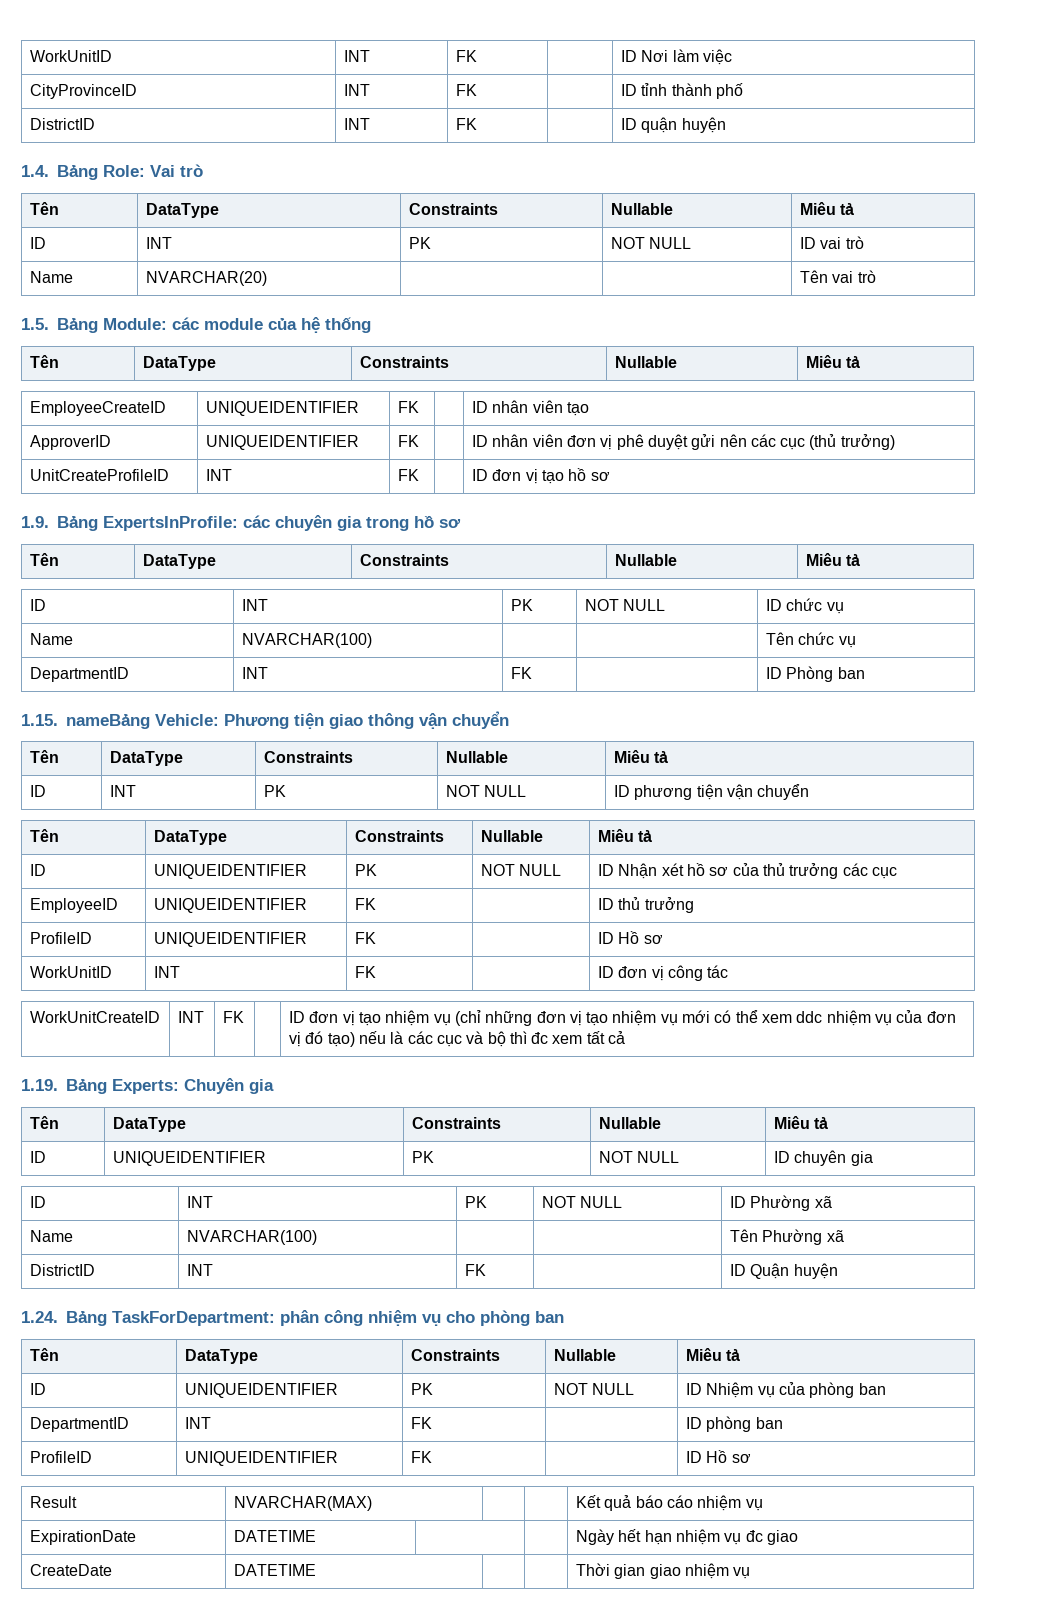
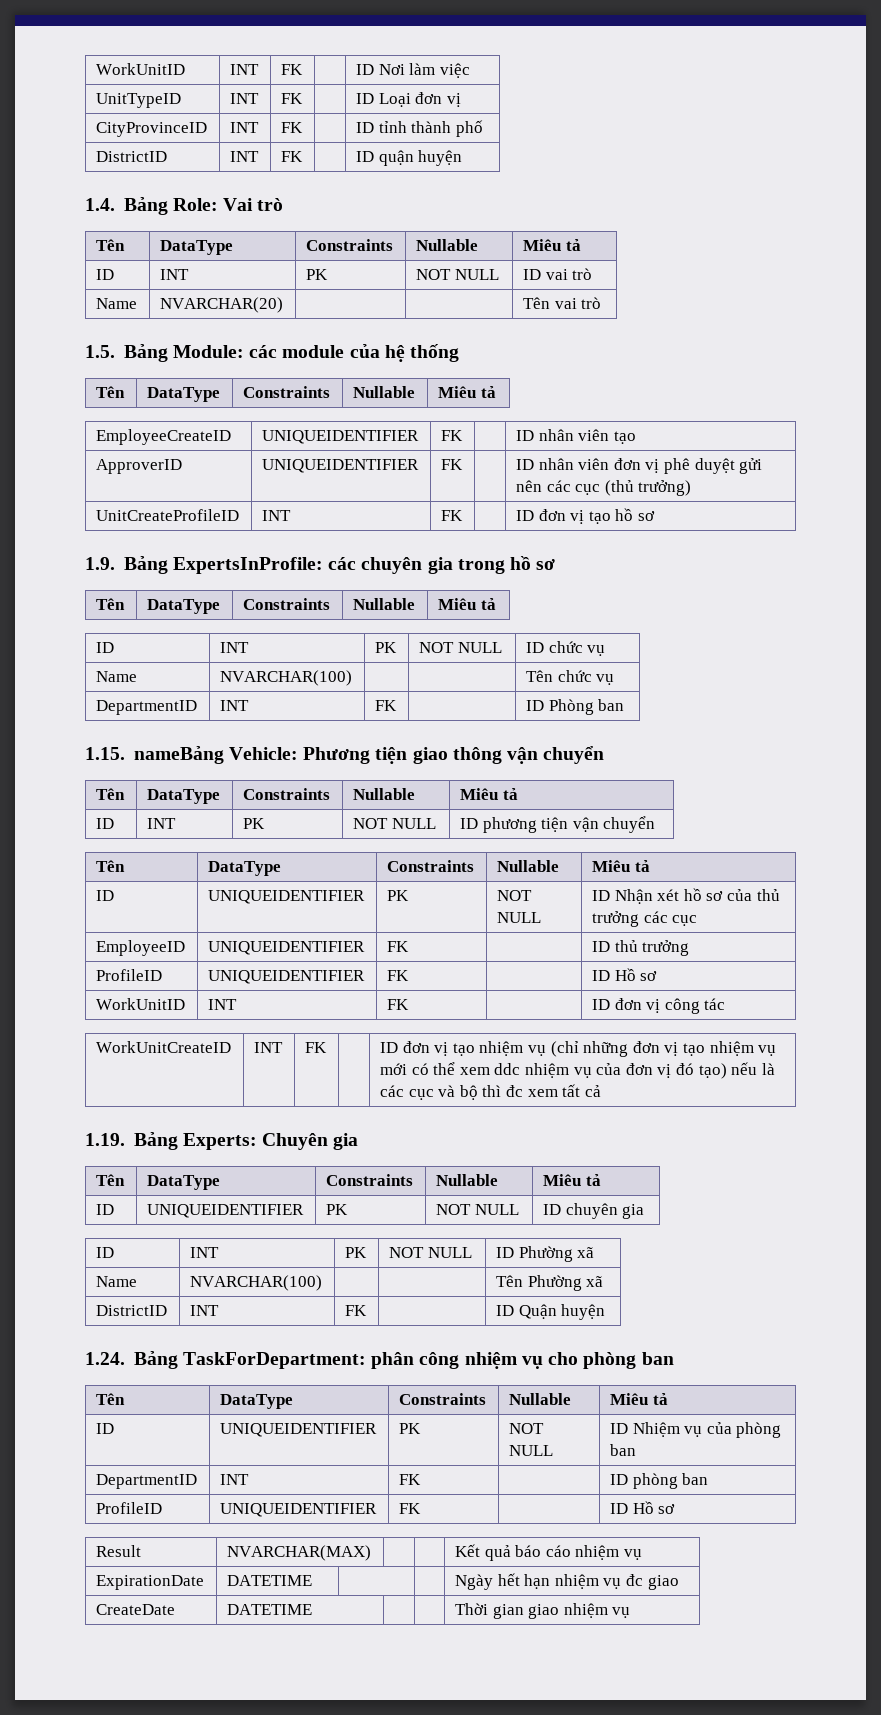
+ UnitTypeID | INT | FK | | ID Loại đơn vị

